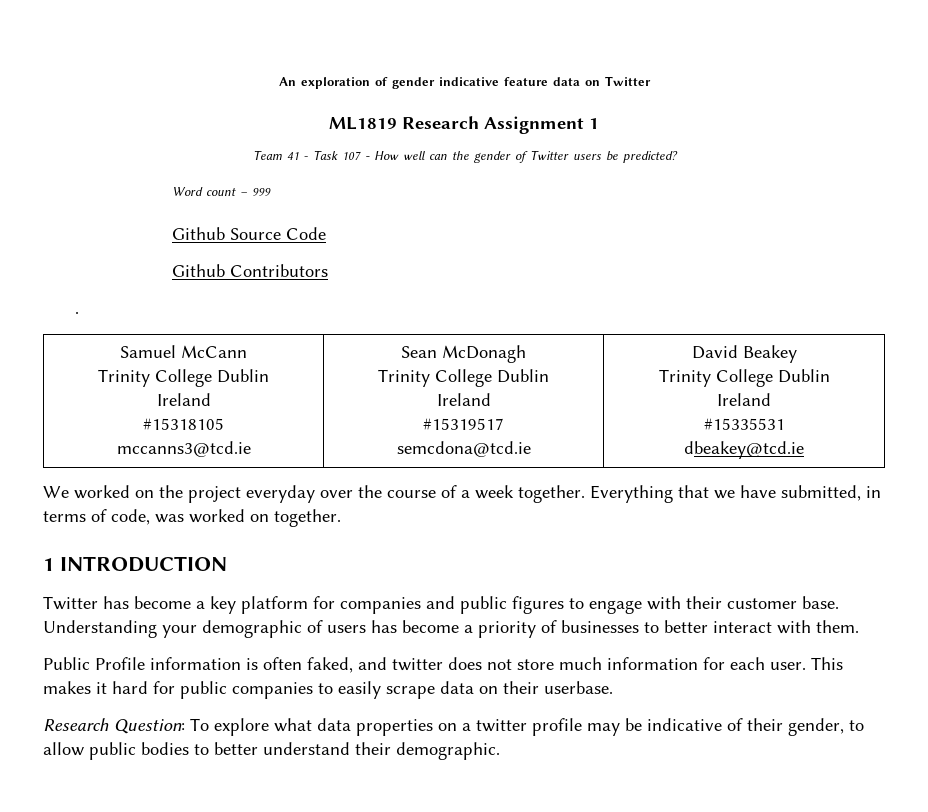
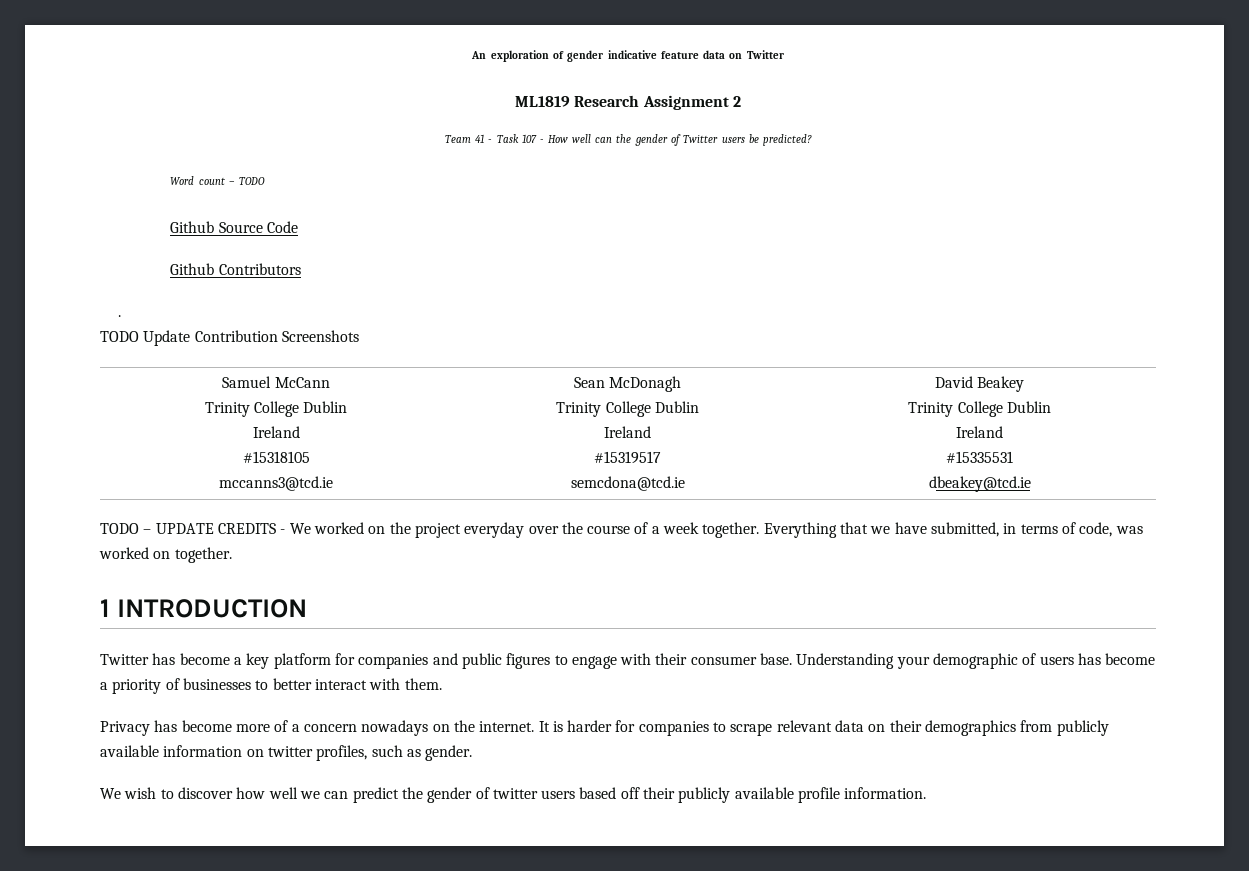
- ML1819 Research Assignment 1
+ ML1819 Research Assignment 2
- Word count – 999
+ Word count – TODO
+ TODO Update Contribution Screenshots
- We worked on the project everyday over the course of a week together.
+ TODO – UPDATE CREDITS - We worked on the project everyday over the course of a week together.
- Twitter has become a key platform for companies and public figures to engage with their customer base.
+ Twitter has become a key platform for companies and public figures to engage with their consumer base.
- Public Profile information is often faked, and twitter does not store much information for each user. This makes it hard for public companies to easily scrape data on their userbase.
- Research Question: To explore what data properties on a twitter profile may be indicative of their gender, to allow public bodies to better understand their demographic.
+ Privacy has become more of a concern nowadays on the internet. It is harder for companies to scrape relevant data on their demographics from publicly available information on twitter profiles, such as gender.
+ We wish to discover how well we can predict the gender of twitter users based off their publicly available profile information.

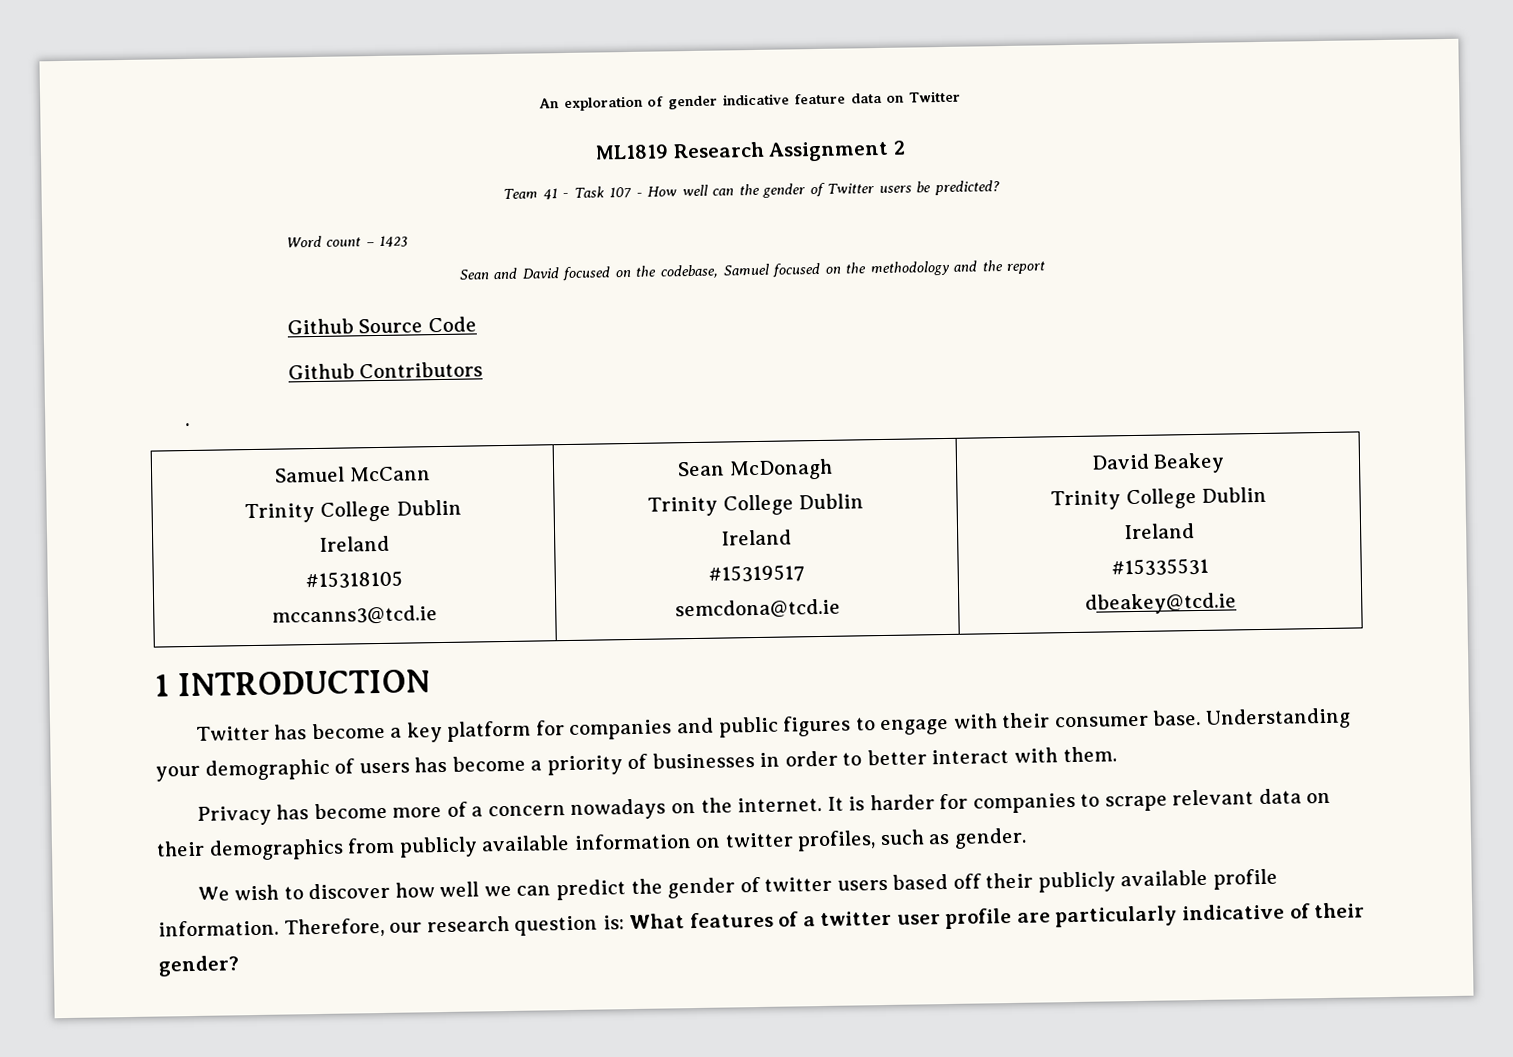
- Word count – TODO
+ Word count – 1423
+ Sean and David focused on the codebase, Samuel focused on the methodology and the report
- TODO Update Contribution Screenshots
- TODO – UPDATE CREDITS - We worked on the project everyday over the course of a week together. Everything that we have submitted, in terms of code, was worked on together.
- Understanding your demographic of users has become a priority of businesses to better interact with them.
+ Understanding your demographic of users has become a priority of businesses in order to better interact with them.
+ Therefore, our research question is: What features of a twitter user profile are particularly indicative of their gender?

